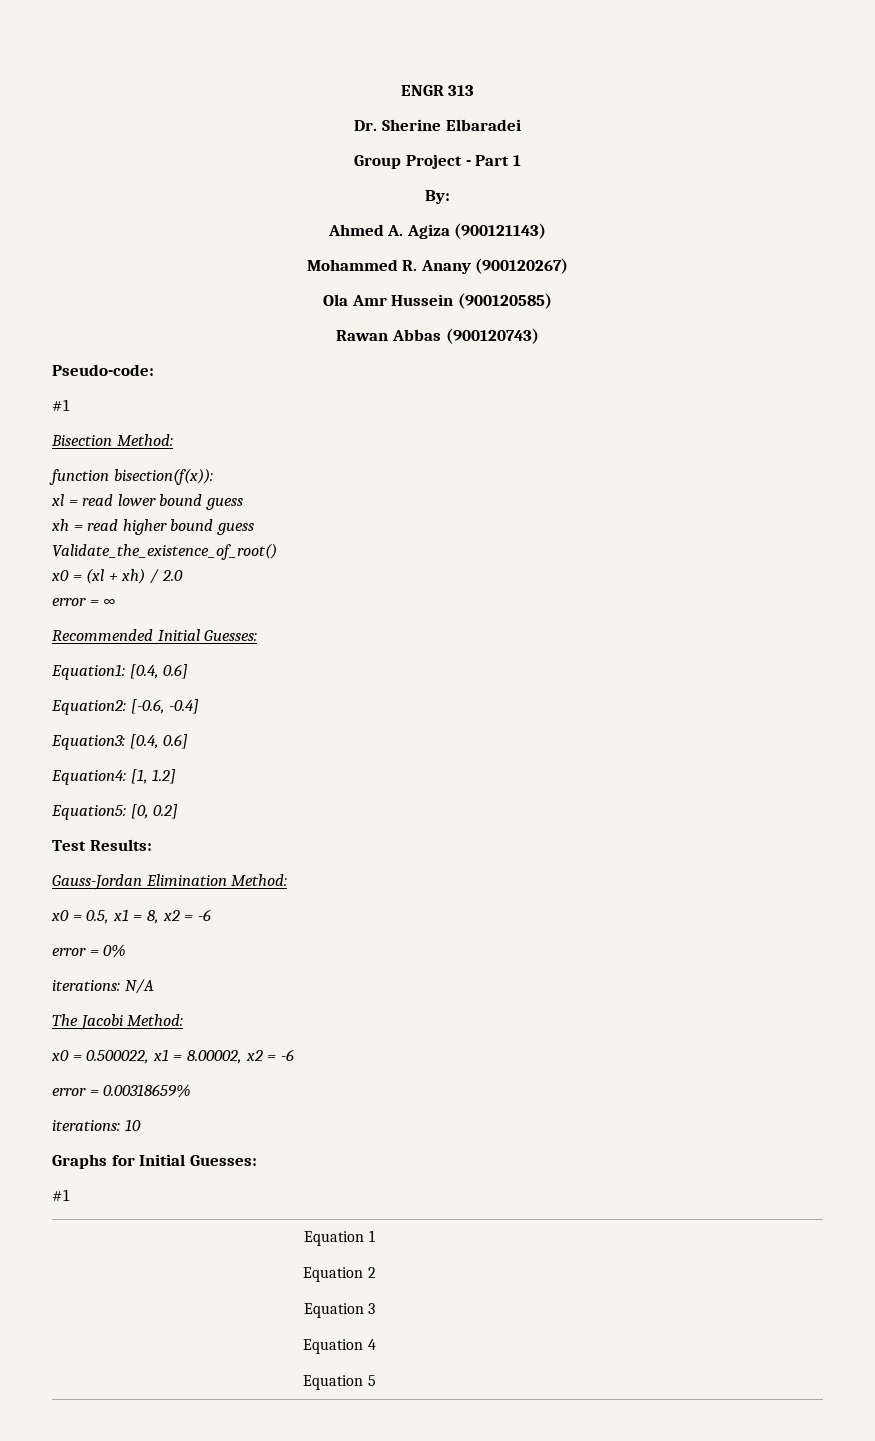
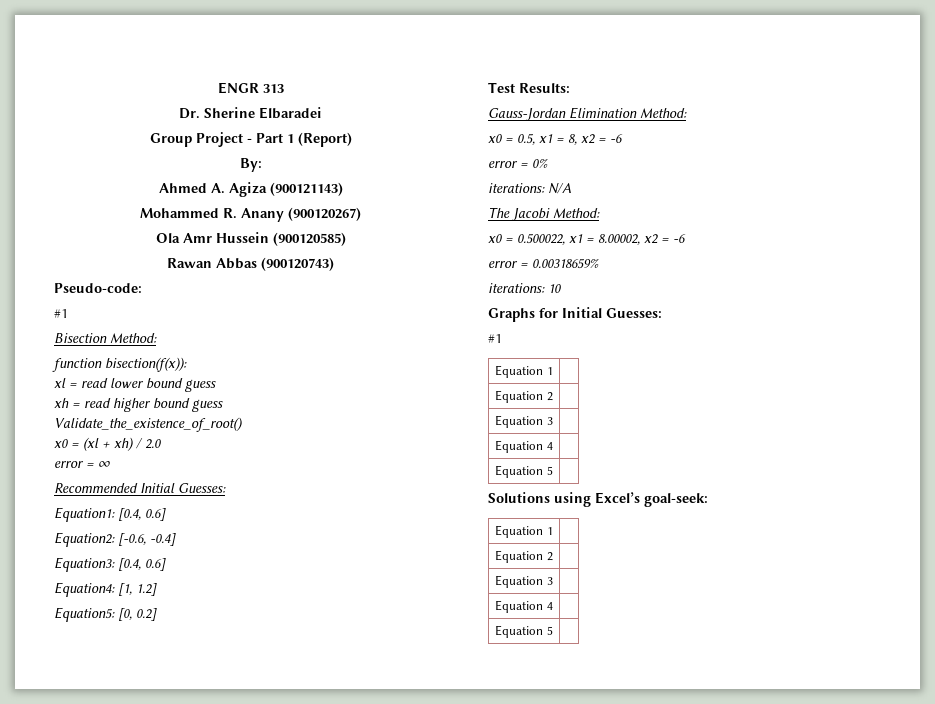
- Group Project - Part 1
+ Group Project - Part 1 (Report)
+ Solutions using Excel’s goal-seek:
+ Equation 1 |
+ Equation 2 |
+ Equation 3 |
+ Equation 4 |
+ Equation 5 |

